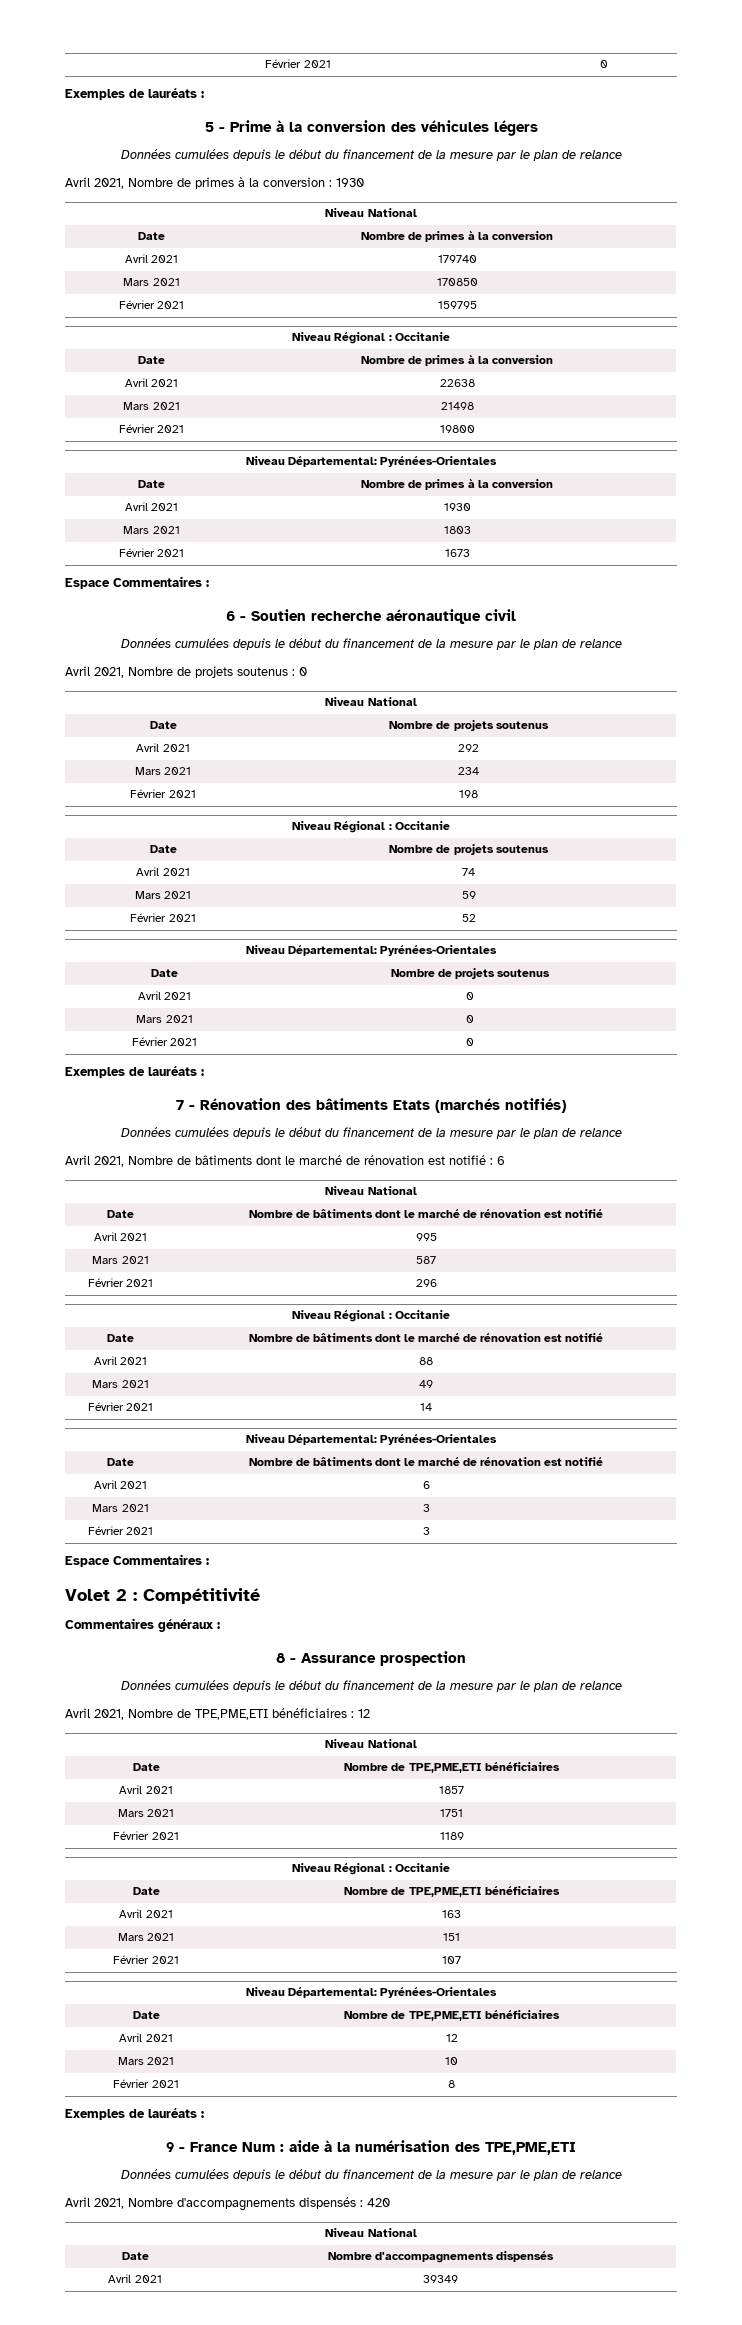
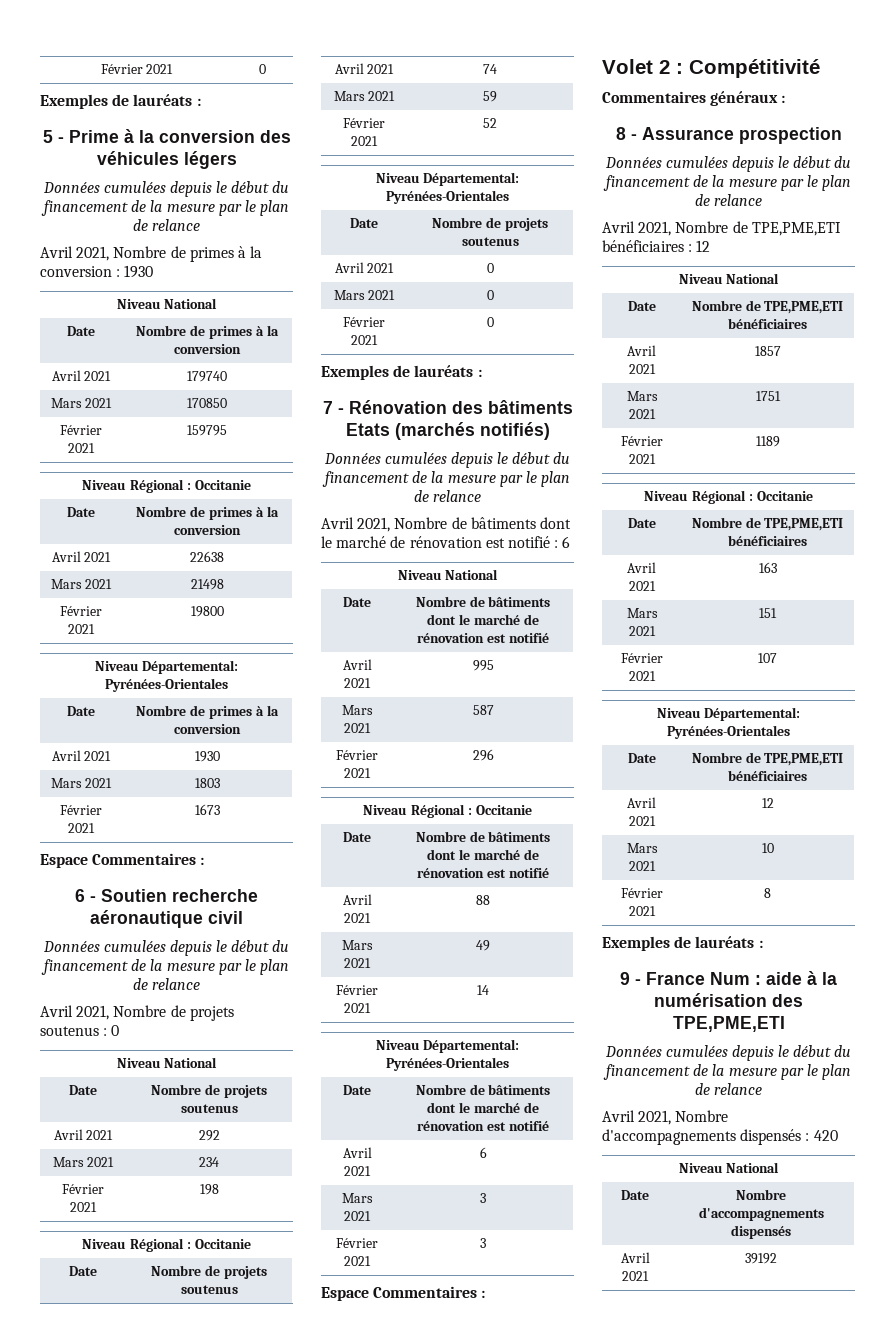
- Avril 2021 | 39349
+ Avril 2021 | 39192

